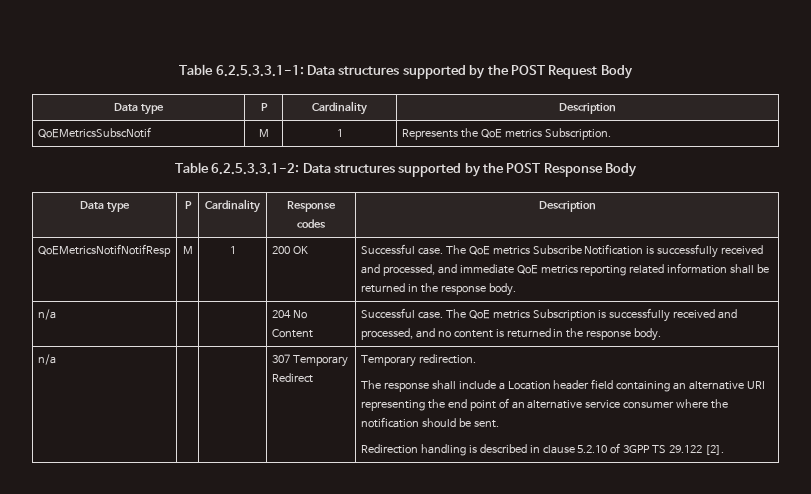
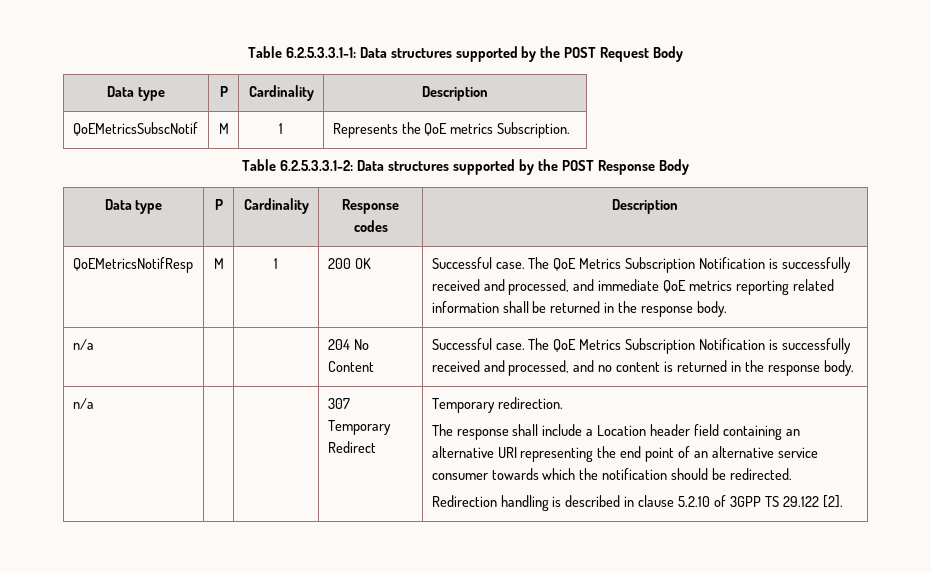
- QoEMetricsNotifNotifResp | M | 1 | 200 OK | Successful case. The QoE metrics Subscribe Notification is successfully received and processed, and immediate QoE metrics reporting related information shall be returned in the response body.
+ QoEMetricsNotifResp | M | 1 | 200 OK | Successful case. The QoE Metrics Subscription Notification is successfully received and processed, and immediate QoE metrics reporting related information shall be returned in the response body.
- n/a | | | 204 No Content | Successful case. The QoE metrics Subscription is successfully received and processed, and no content is returned in the response body.
+ n/a | | | 204 No Content | Successful case. The QoE Metrics Subscription Notification is successfully received and processed, and no content is returned in the response body.
- The response shall include a Location header field containing an alternative URI representing the end point of an alternative service consumer where the notification should be sent.
+ The response shall include a Location header field containing an alternative URI representing the end point of an alternative service consumer towards which the notification should be redirected.

